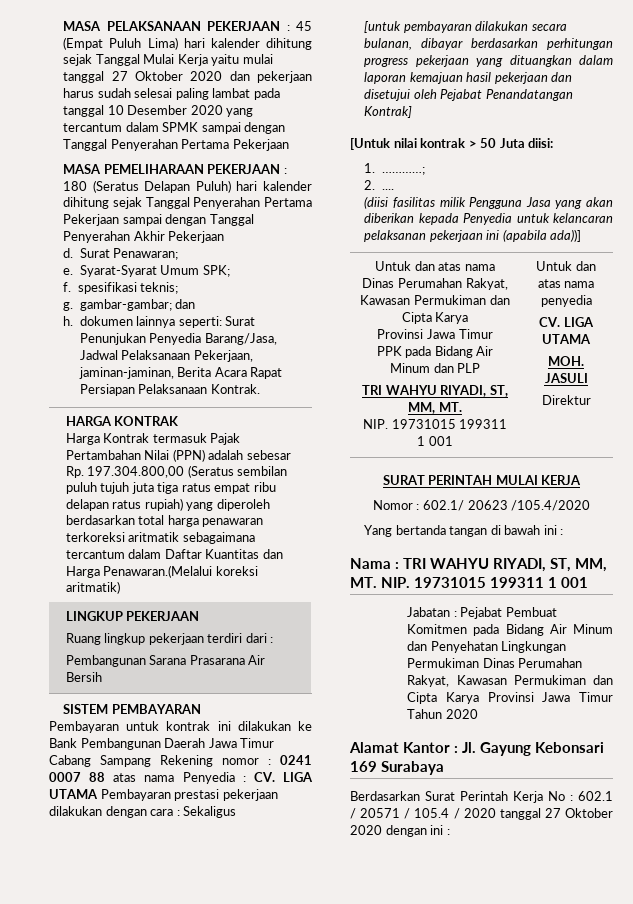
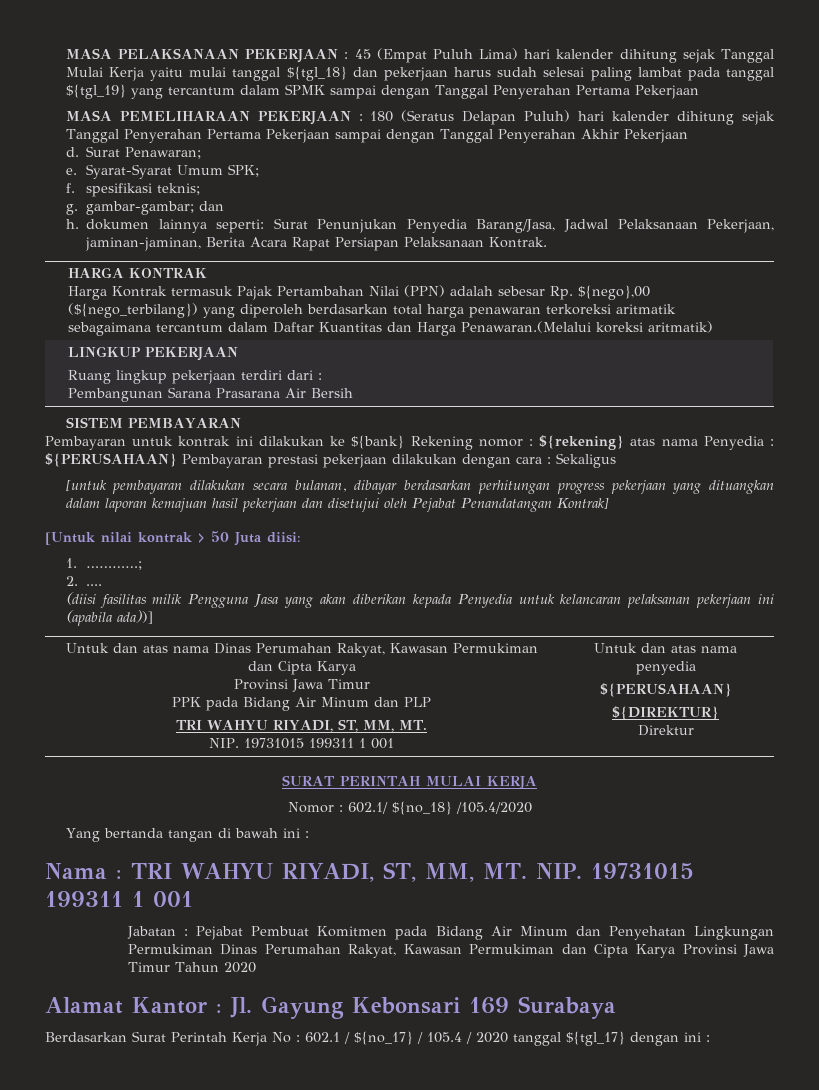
- MASA PELAKSANAAN PEKERJAAN : 45 (Empat Puluh Lima) hari kalender dihitung sejak Tanggal Mulai Kerja yaitu mulai tanggal 27 Oktober 2020 dan pekerjaan harus sudah selesai paling lambat pada tanggal 10 Desember 2020 yang tercantum dalam SPMK sampai dengan Tanggal Penyerahan Pertama Pekerjaan
+ MASA PELAKSANAAN PEKERJAAN : 45 (Empat Puluh Lima) hari kalender dihitung sejak Tanggal Mulai Kerja yaitu mulai tanggal ${tgl_18} dan pekerjaan harus sudah selesai paling lambat pada tanggal ${tgl_19} yang tercantum dalam SPMK sampai dengan Tanggal Penyerahan Pertama Pekerjaan
- Harga Kontrak termasuk Pajak Pertambahan Nilai (PPN) adalah sebesar Rp. 197.304.800,00 (Seratus sembilan puluh tujuh juta tiga ratus empat ribu delapan ratus rupiah) yang diperoleh berdasarkan total harga penawaran terkoreksi aritmatik sebagaimana tercantum dalam Daftar Kuantitas dan Harga Penawaran.(Melalui koreksi aritmatik)
+ Harga Kontrak termasuk Pajak Pertambahan Nilai (PPN) adalah sebesar Rp. ${nego},00 (${nego_terbilang}) yang diperoleh berdasarkan total harga penawaran terkoreksi aritmatik sebagaimana tercantum dalam Daftar Kuantitas dan Harga Penawaran.(Melalui koreksi aritmatik)
- Pembayaran untuk kontrak ini dilakukan ke Bank Pembangunan Daerah Jawa Timur Cabang Sampang Rekening nomor : 0241 0007 88 atas nama Penyedia : CV. LIGA UTAMA Pembayaran prestasi pekerjaan dilakukan dengan cara : Sekaligus
+ Pembayaran untuk kontrak ini dilakukan ke ${bank} Rekening nomor : ${rekening} atas nama Penyedia : ${PERUSAHAAN} Pembayaran prestasi pekerjaan dilakukan dengan cara : Sekaligus
  Untuk dan atas nama penyedia
- CV. LIGA UTAMA
- MOH. JASULI
+ ${PERUSAHAAN}
+ ${DIREKTUR}
- Nomor : 602.1/ 20623 /105.4/2020
+ Nomor : 602.1/ ${no_18} /105.4/2020
- Berdasarkan Surat Perintah Kerja No : 602.1 / 20571 / 105.4 / 2020 tanggal 27 Oktober 2020 dengan ini :
+ Berdasarkan Surat Perintah Kerja No : 602.1 / ${no_17} / 105.4 / 2020 tanggal ${tgl_17} dengan ini :

